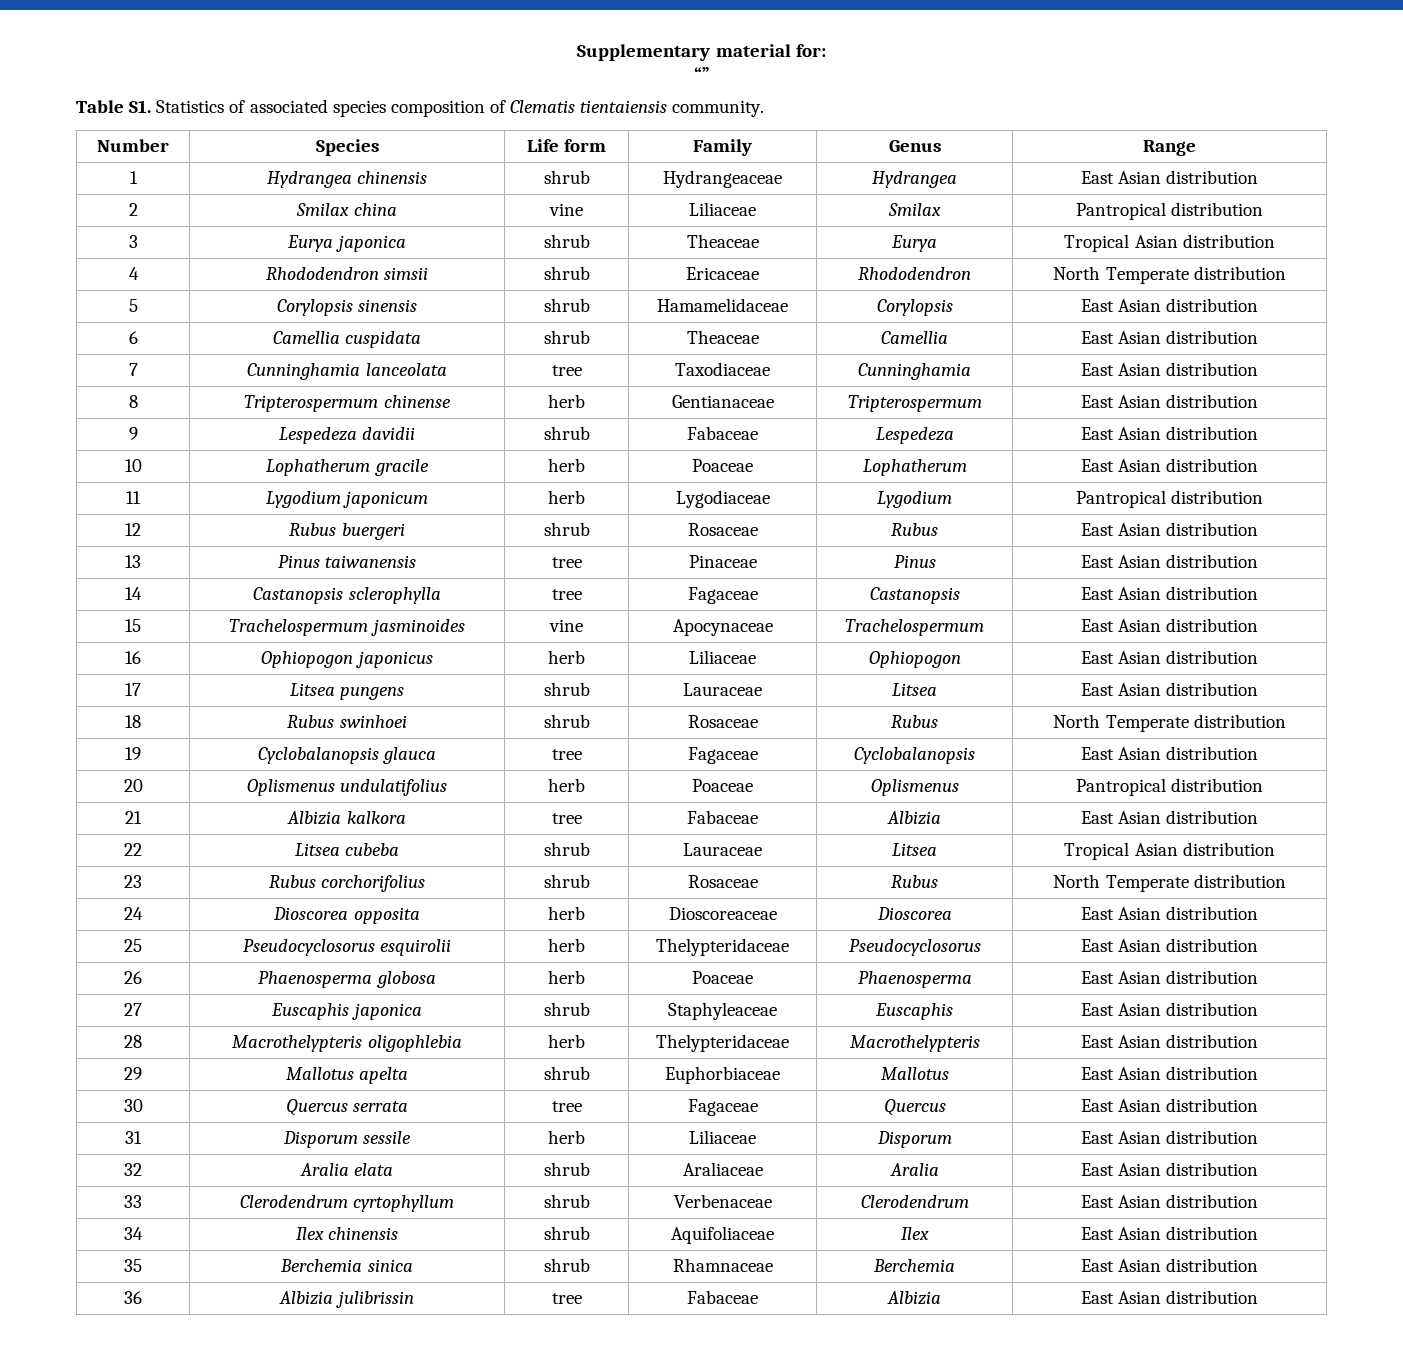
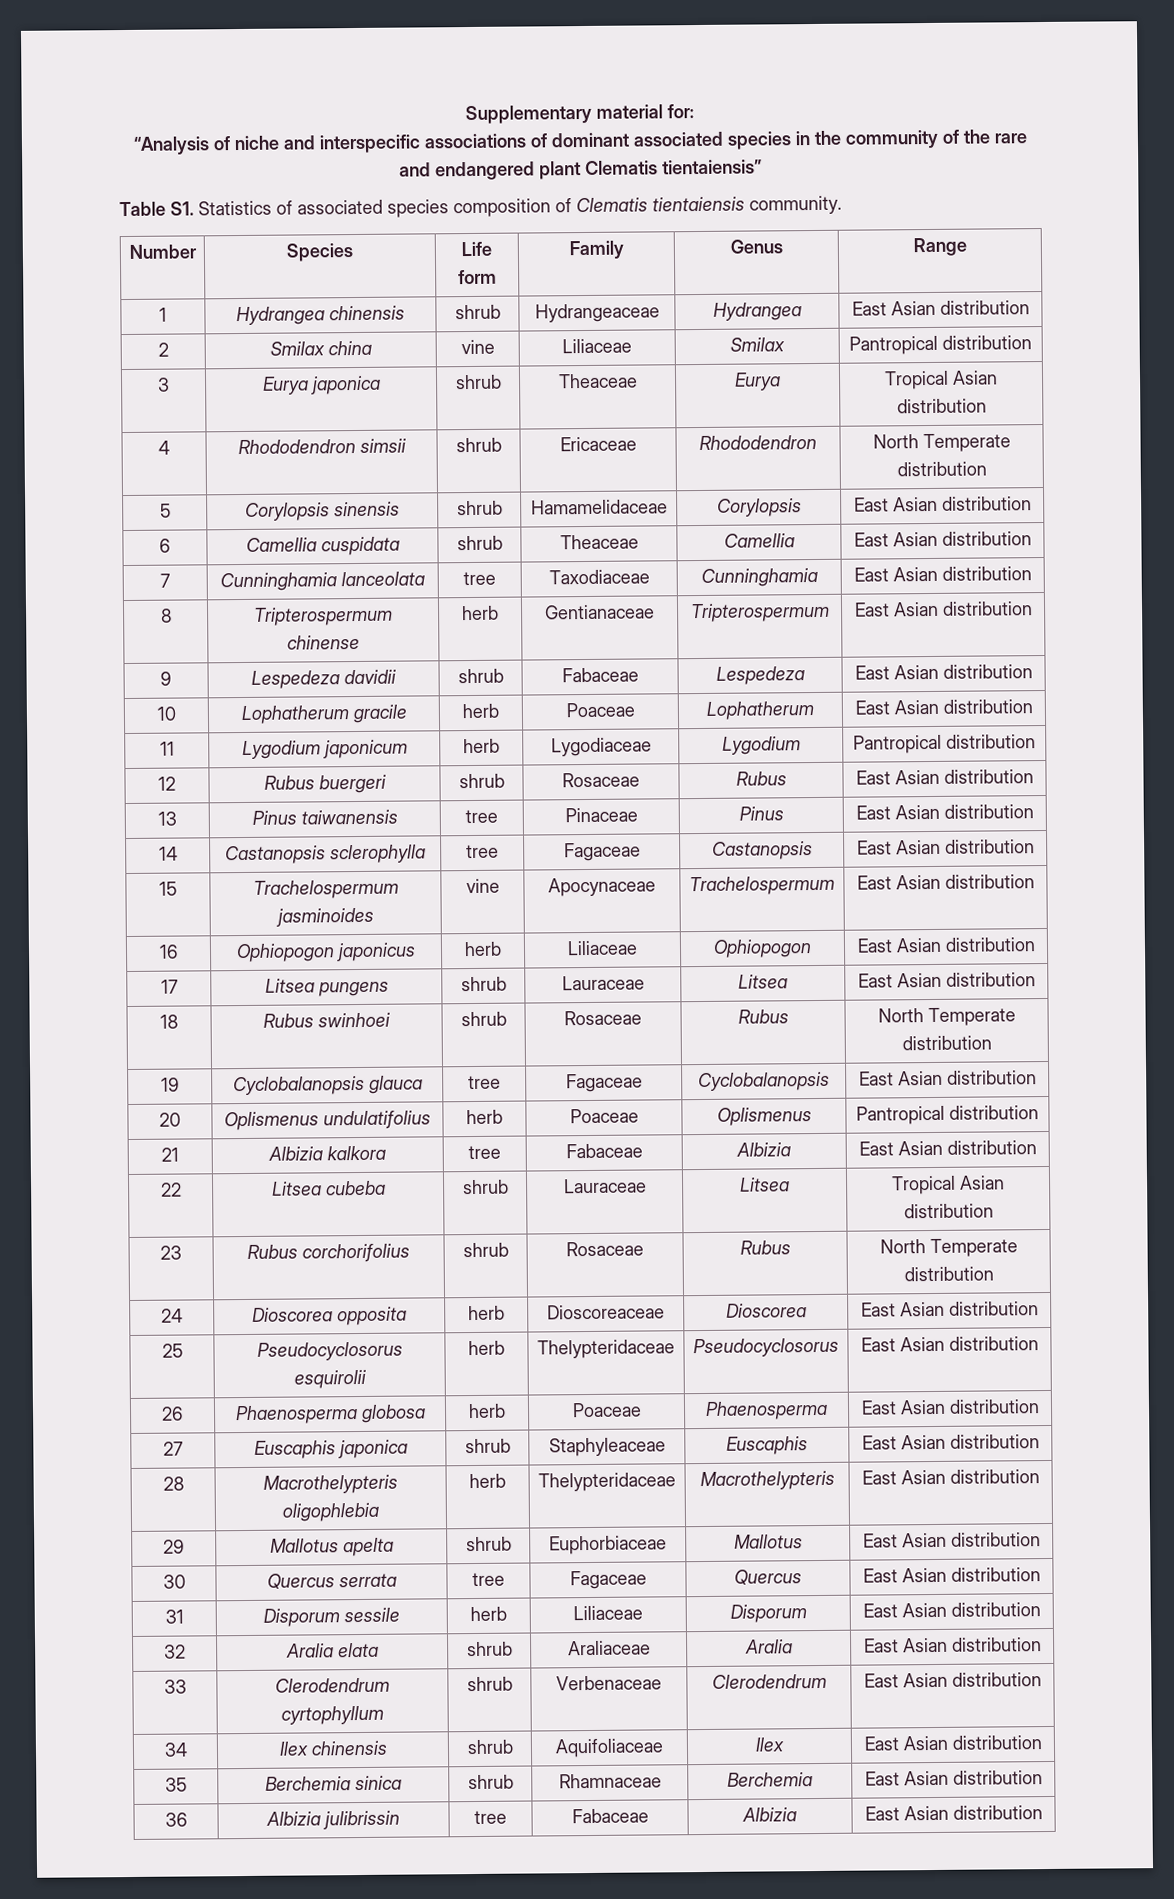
- “”
+ “Analysis of niche and interspecific associations of dominant associated species in the community of the rare and endangered plant Clematis tientaiensis”

